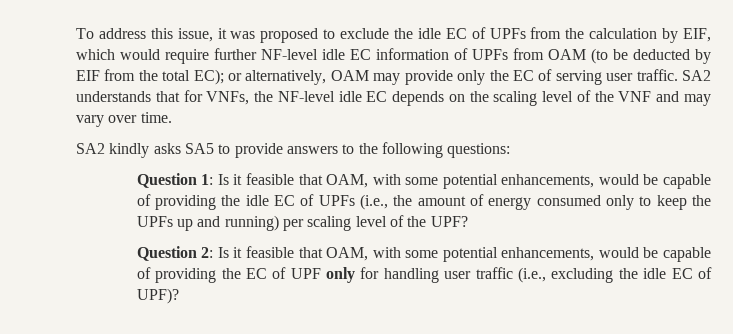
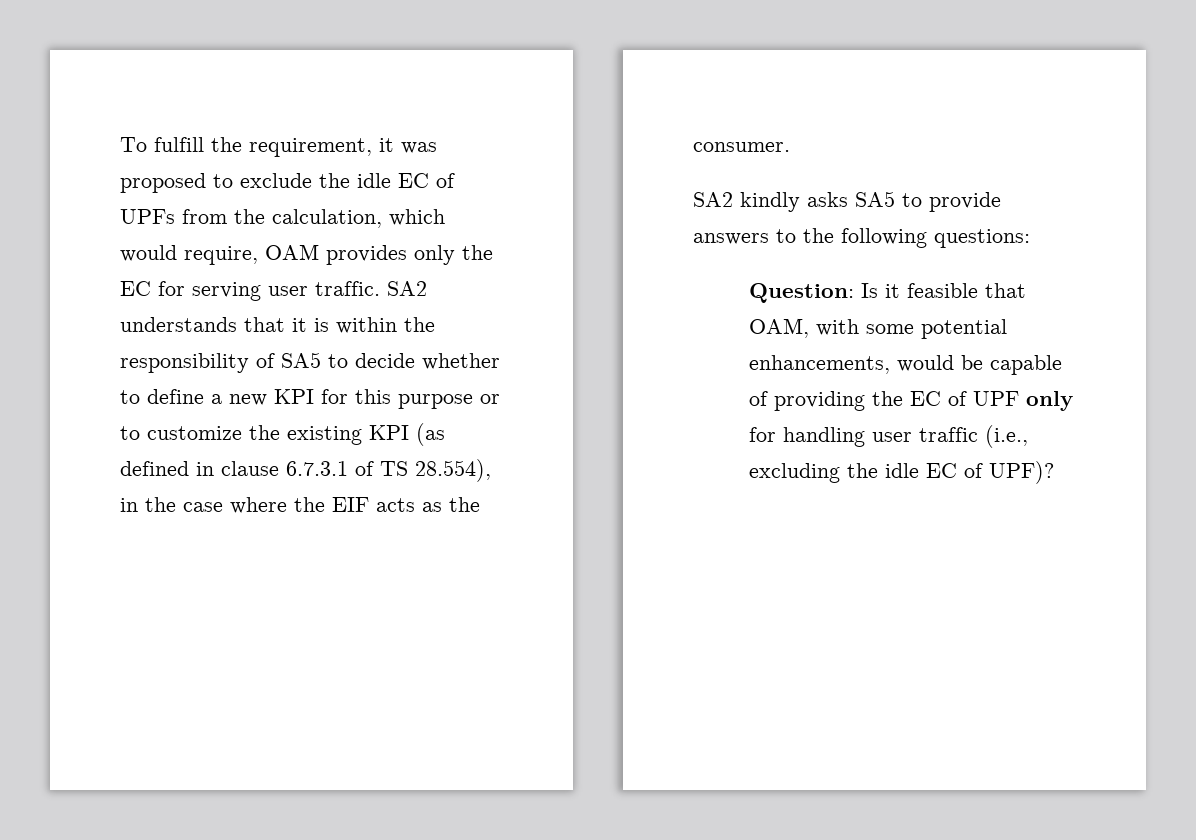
- To address this issue, it was proposed to exclude the idle EC of UPFs from the calculation by EIF, which would require further NF-level idle EC information of UPFs from OAM (to be deducted by EIF from the total EC); or alternatively, OAM may provide only the EC of serving user traffic.
+ To fulfill the requirement, it was proposed to exclude the idle EC of UPFs from the calculation, which would require, OAM provides only the EC for serving user traffic.
- SA2 understands that for VNFs, the NF-level idle EC depends on the scaling level of the VNF and may vary over time.
+ SA2 understands that it is within the responsibility of SA5 to decide whether to define a new KPI for this purpose or to customize the existing KPI (as defined in clause 6.7.3.1 of TS 28.554), in the case where the EIF acts as the consumer.
- Question 1: Is it feasible that OAM, with some potential enhancements, would be capable of providing the idle EC of UPFs (i.e., the amount of energy consumed only to keep the UPFs up and running) per scaling level of the UPF?
- Question 2: Is it feasible that OAM, with some potential enhancements, would be capable of providing the EC of UPF only for handling user traffic (i.e., excluding the idle EC of UPF)?
+ Question: Is it feasible that OAM, with some potential enhancements, would be capable of providing the EC of UPF only for handling user traffic (i.e., excluding the idle EC of UPF)?

